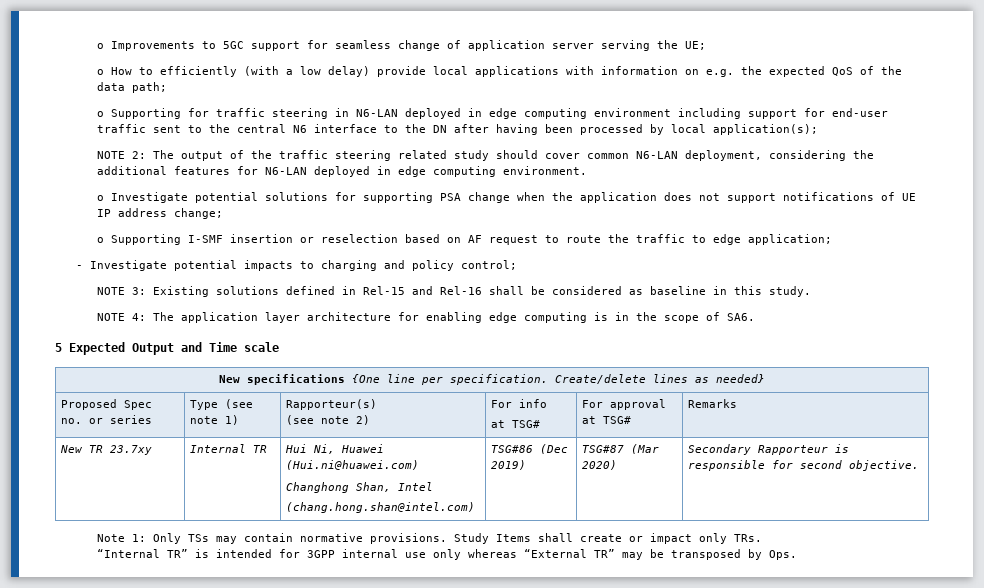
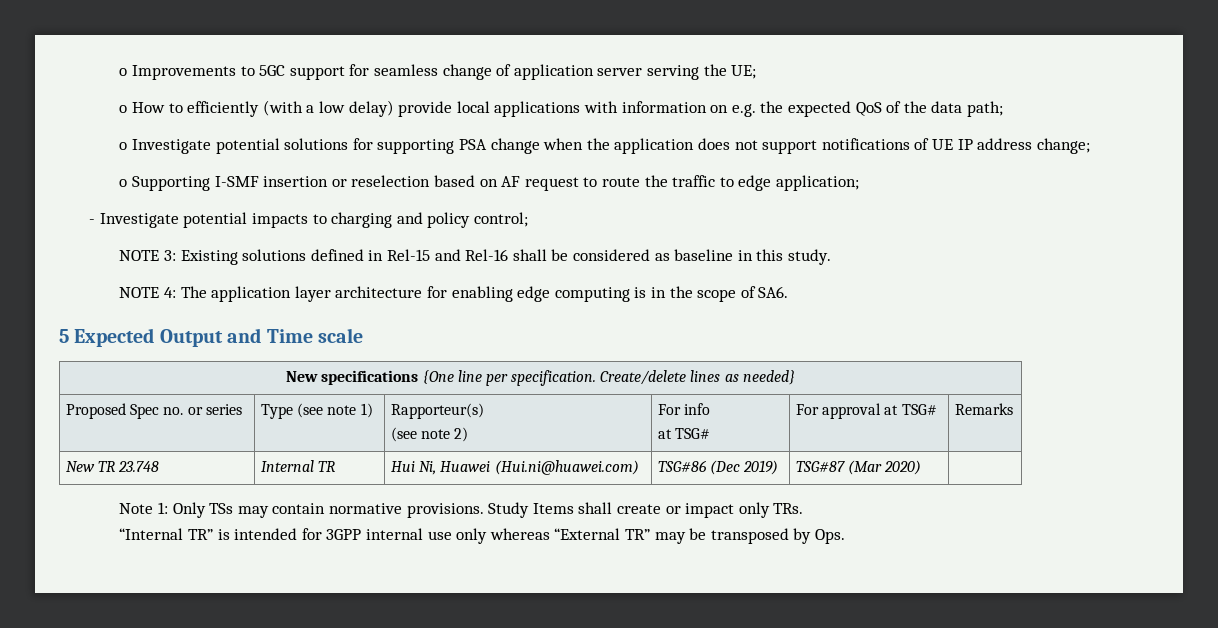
- o Supporting for traffic steering in N6-LAN deployed in edge computing environment including support for end-user traffic sent to the central N6 interface to the DN after having been processed by local application(s);
- NOTE 2: The output of the traffic steering related study should cover common N6-LAN deployment, considering the additional features for N6-LAN deployed in edge computing environment.
- New TR 23.7xy | Internal TR | Hui Ni, Huawei (Hui.ni@huawei.com)
- Changhong Shan, Intel
- (chang.hong.shan@intel.com) | TSG#86 (Dec 2019) | TSG#87 (Mar 2020) | Secondary Rapporteur is responsible for second objective.
+ New TR 23.748 | Internal TR | Hui Ni, Huawei (Hui.ni@huawei.com) | TSG#86 (Dec 2019) | TSG#87 (Mar 2020) |

